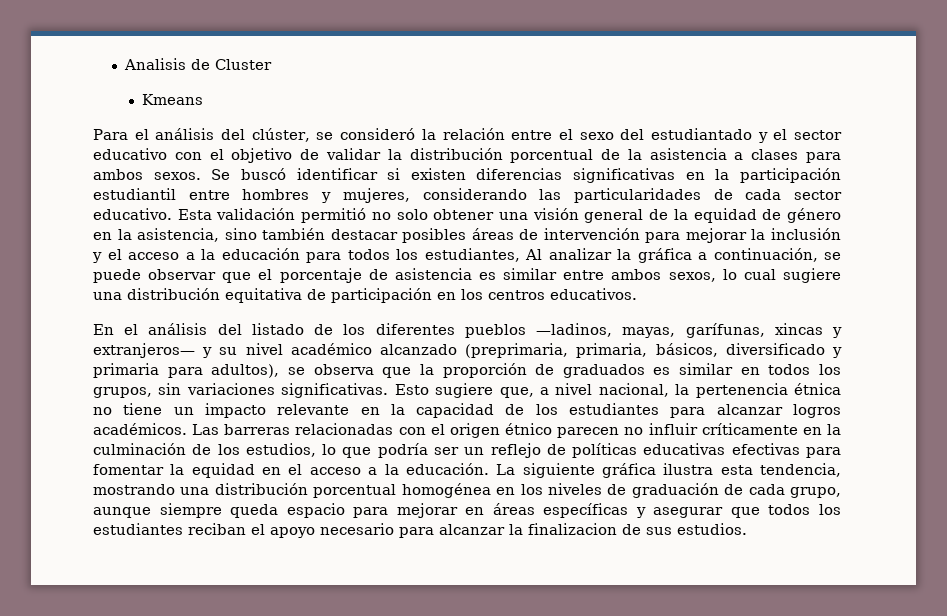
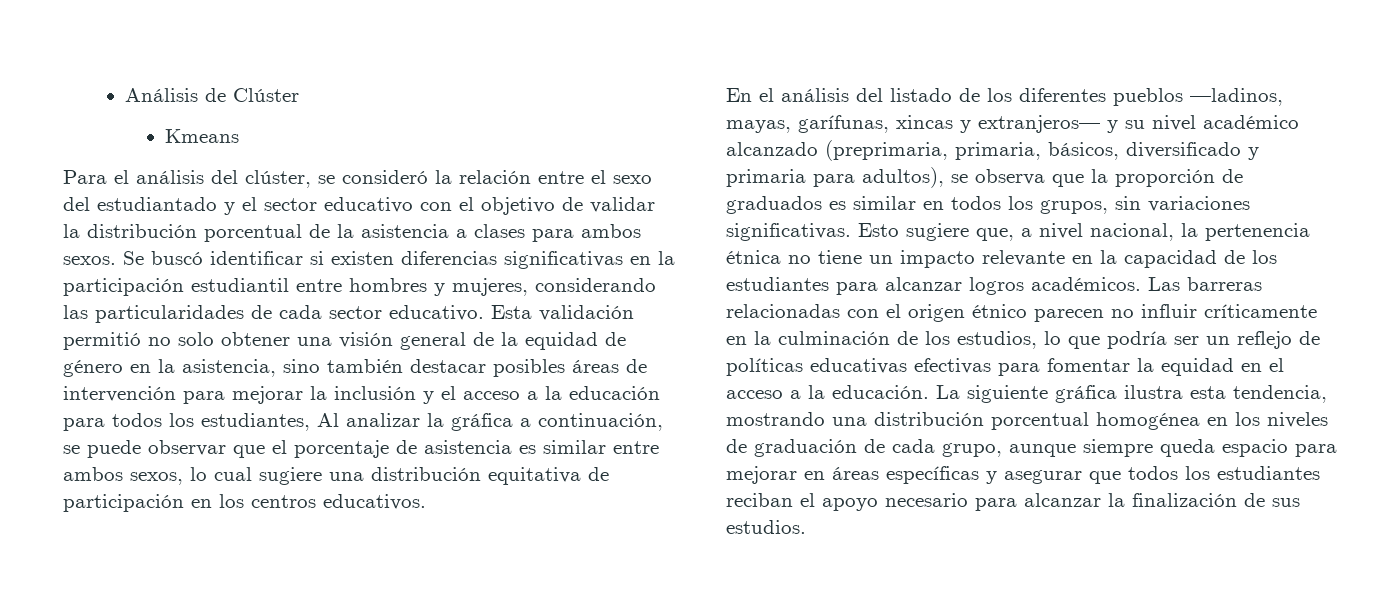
- Analisis de Cluster
+ Análisis de Clúster
- La siguiente gráfica ilustra esta tendencia, mostrando una distribución porcentual homogénea en los niveles de graduación de cada grupo, aunque siempre queda espacio para mejorar en áreas específicas y asegurar que todos los estudiantes reciban el apoyo necesario para alcanzar la finalizacion de sus estudios.
+ La siguiente gráfica ilustra esta tendencia, mostrando una distribución porcentual homogénea en los niveles de graduación de cada grupo, aunque siempre queda espacio para mejorar en áreas específicas y asegurar que todos los estudiantes reciban el apoyo necesario para alcanzar la finalización de sus estudios.

